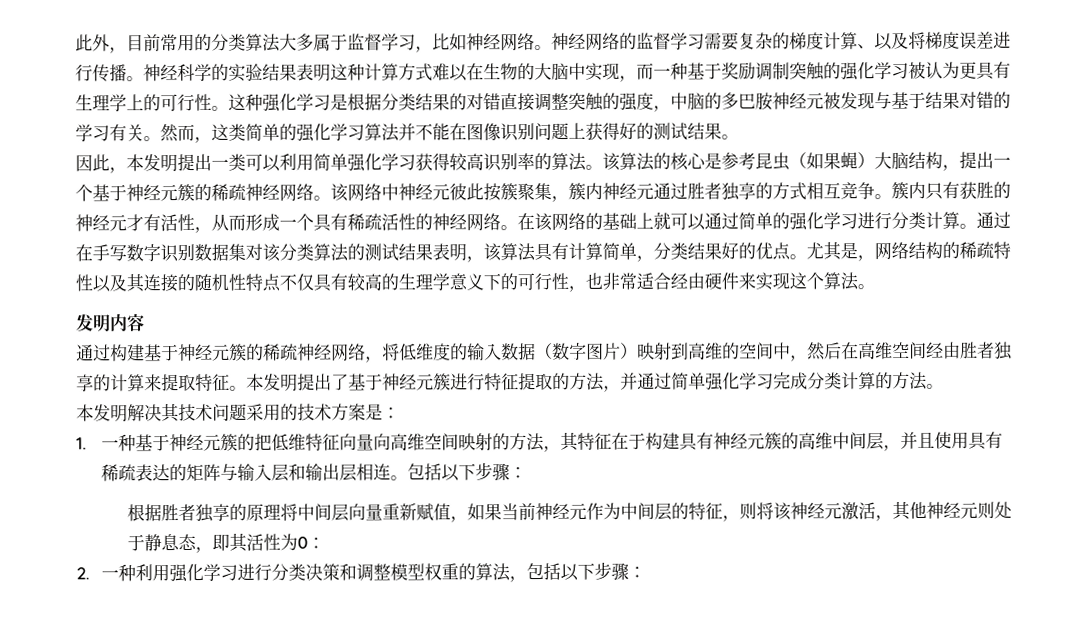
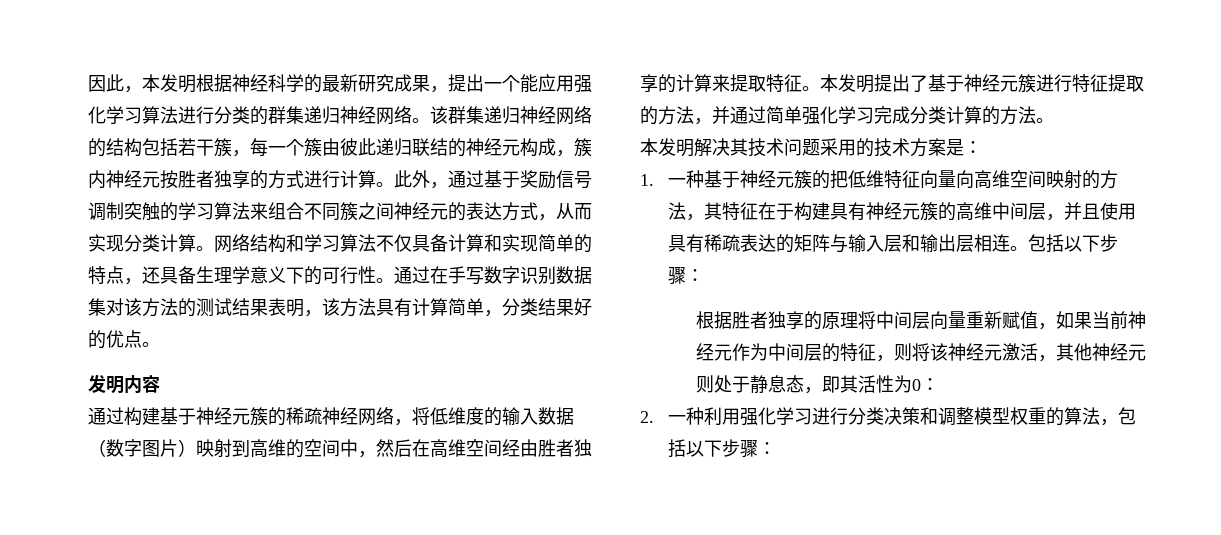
- 此外，目前常用的分类算法大多属于监督学习，比如神经网络。神经网络的监督学习需要复杂的梯度计算、以及将梯度误差进行传播。神经科学的实验结果表明这种计算方式难以在生物的大脑中实现，而一种基于奖励调制突触的强化学习被认为更具有生理学上的可行性。这种强化学习是根据分类结果的对错直接调整突触的强度，中脑的多巴胺神经元被发现与基于结果对错的学习有关。然而，这类简单的强化学习算法并不能在图像识别问题上获得好的测试结果。
- 因此，本发明提出一类可以利用简单强化学习获得较高识别率的算法。该算法的核心是参考昆虫（如果蝇）大脑结构，提出一个基于神经元簇的稀疏神经网络。该网络中神经元彼此按簇聚集，簇内神经元通过胜者独享的方式相互竞争。簇内只有获胜的神经元才有活性，从而形成一个具有稀疏活性的神经网络。在该网络的基础上就可以通过简单的强化学习进行分类计算。
+ 因此，本发明根据神经科学的最新研究成果，提出一个能应用强化学习算法进行分类的群集递归神经网络。该群集递归神经网络的结构包括若干簇，每一个簇由彼此递归联结的神经元构成，簇内神经元按胜者独享的方式进行计算。此外，通过基于奖励信号调制突触的学习算法来组合不同簇之间神经元的表达方式，从而实现分类计算。网络结构和学习算法不仅具备计算和实现简单的特点，还具备生理学意义下的可行性。
- 通过在手写数字识别数据集对该分类算法的测试结果表明，该算法具有计算简单，分类结果好的优点。尤其是，网络结构的稀疏特性以及其连接的随机性特点不仅具有较高的生理学意义下的可行性，也非常适合经由硬件来实现这个算法。
+ 通过在手写数字识别数据集对该方法的测试结果表明，该方法具有计算简单，分类结果好的优点。

